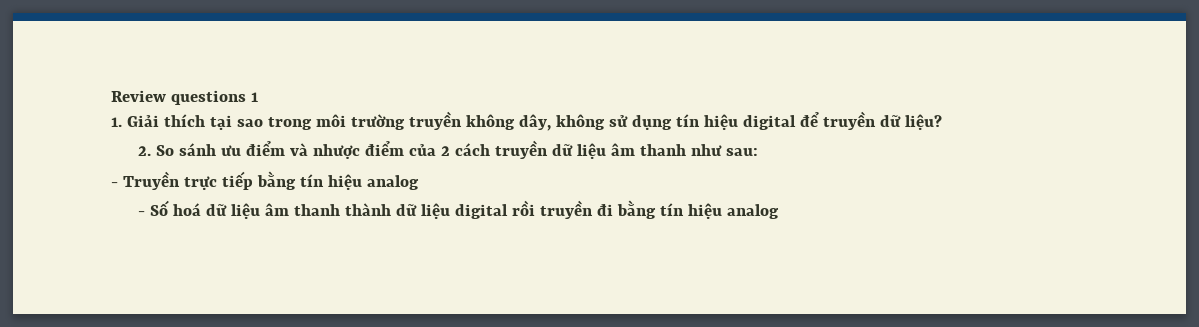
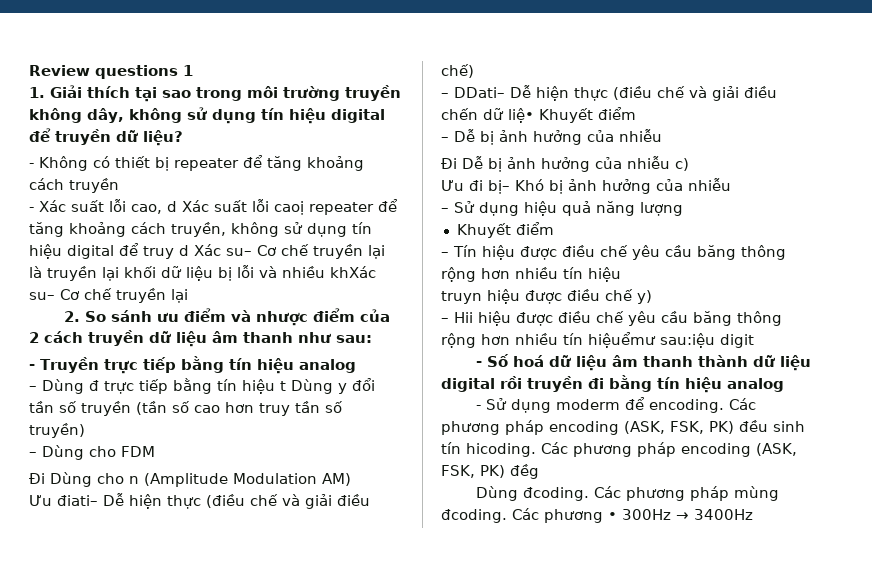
+ - Không có thiết bị repeater để tăng khoảng cách truyền
+ - Xác suất lỗi cao, d Xác suất lỗi caoị repeater để tăng khoảng cách truyền, không sử dụng tín hiệu digital để truy d Xác su– Cơ chế truyền lại là truyền lại khối dữ liệu bị lỗi và nhiều khXác su– Cơ chế truyền lại
+ – Dùng đ trực tiếp bằng tín hiệu t Dùng y đổi tần số truyền (tần số cao hơn truy tần số truyền)
+ – Dùng cho FDM
+ Đi Dùng cho n (Amplitude Modulation AM)
+ Ưu điati– Dễ hiện thực (điều chế và giải điều chế)
+ – DDati– Dễ hiện thực (điều chế và giải điều chến dữ liệ• Khuyết điểm
+ – Dễ bị ảnh hưởng của nhiễu
+ Đi Dễ bị ảnh hưởng của nhiễu c)
+ Ưu đi bị– Khó bị ảnh hưởng của nhiễu
+ – Sử dụng hiệu quả năng lượng
+ Khuyết điểm
+ – Tín hiệu được điều chế yêu cầu băng thông rộng hơn nhiều tín hiệu
+ truyn hiệu được điều chế y)
+ – Hii hiệu được điều chế yêu cầu băng thông rộng hơn nhiều tín hiệuểmư sau:iệu digit
+ - Sử dụng moderm để encoding. Các phương pháp encoding (ASK, FSK, PK) đều sinh tín hicoding. Các phương pháp encoding (ASK, FSK, PK) đềg
+ Dùng đcoding. Các phương pháp mùng đcoding. Các phương • 300Hz → 3400Hz

